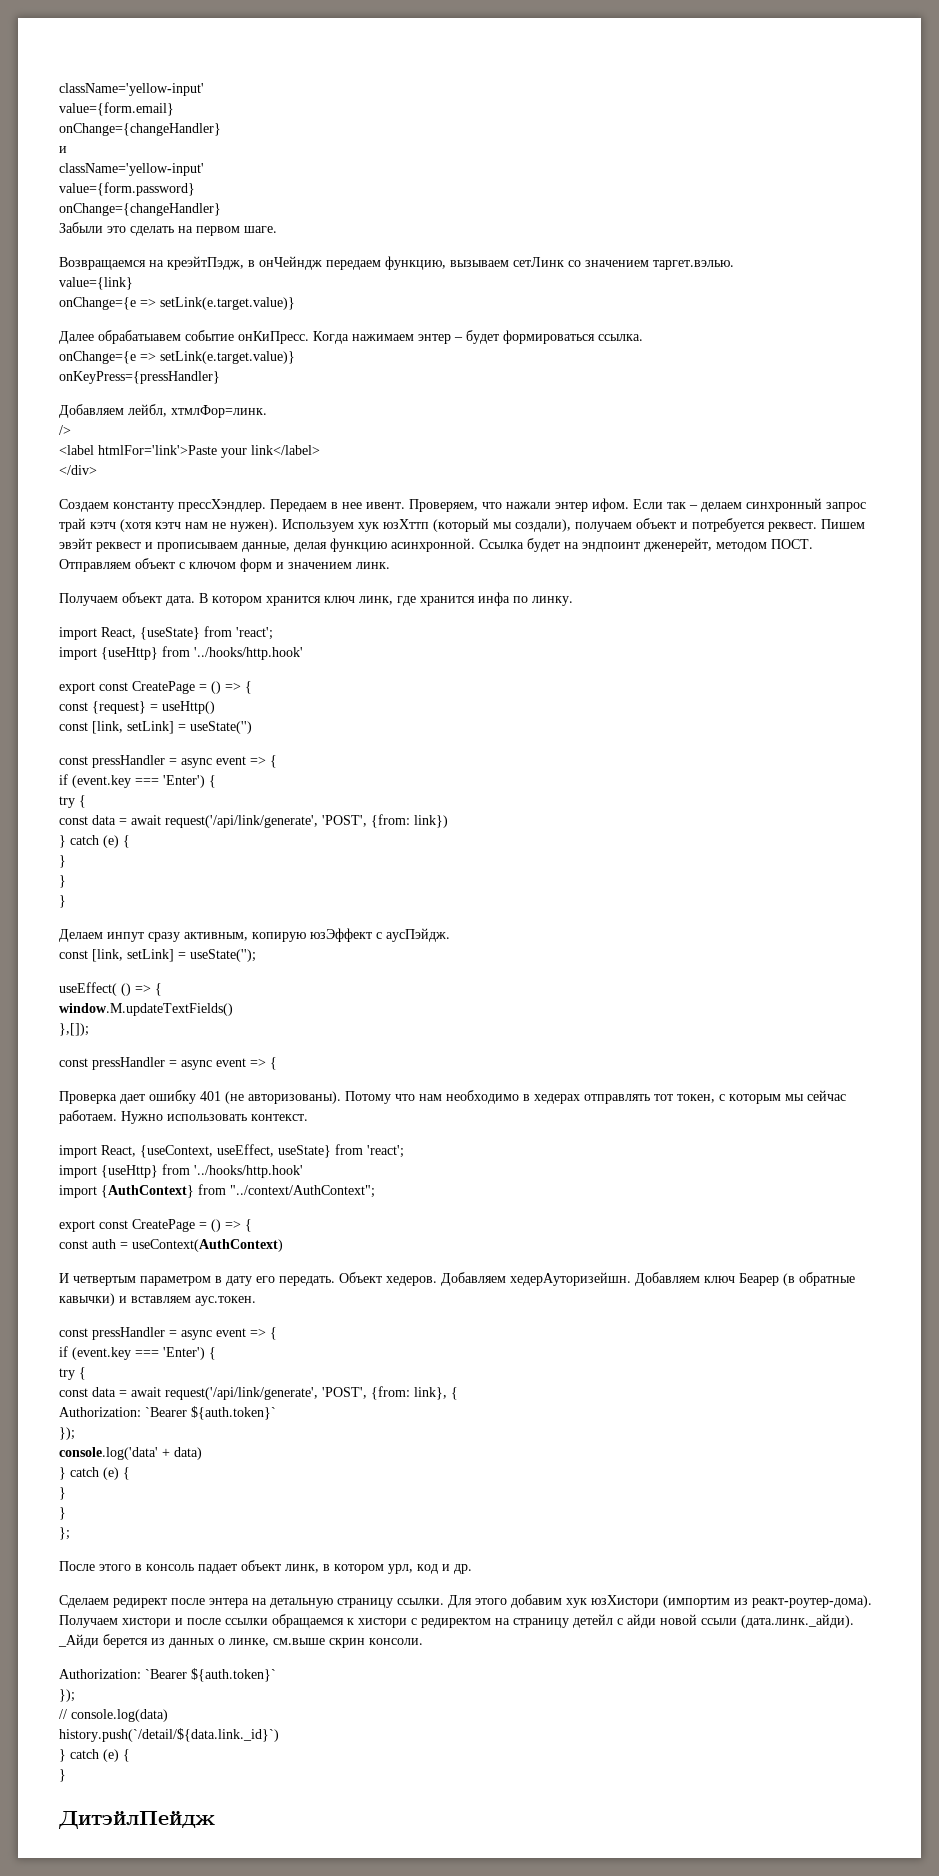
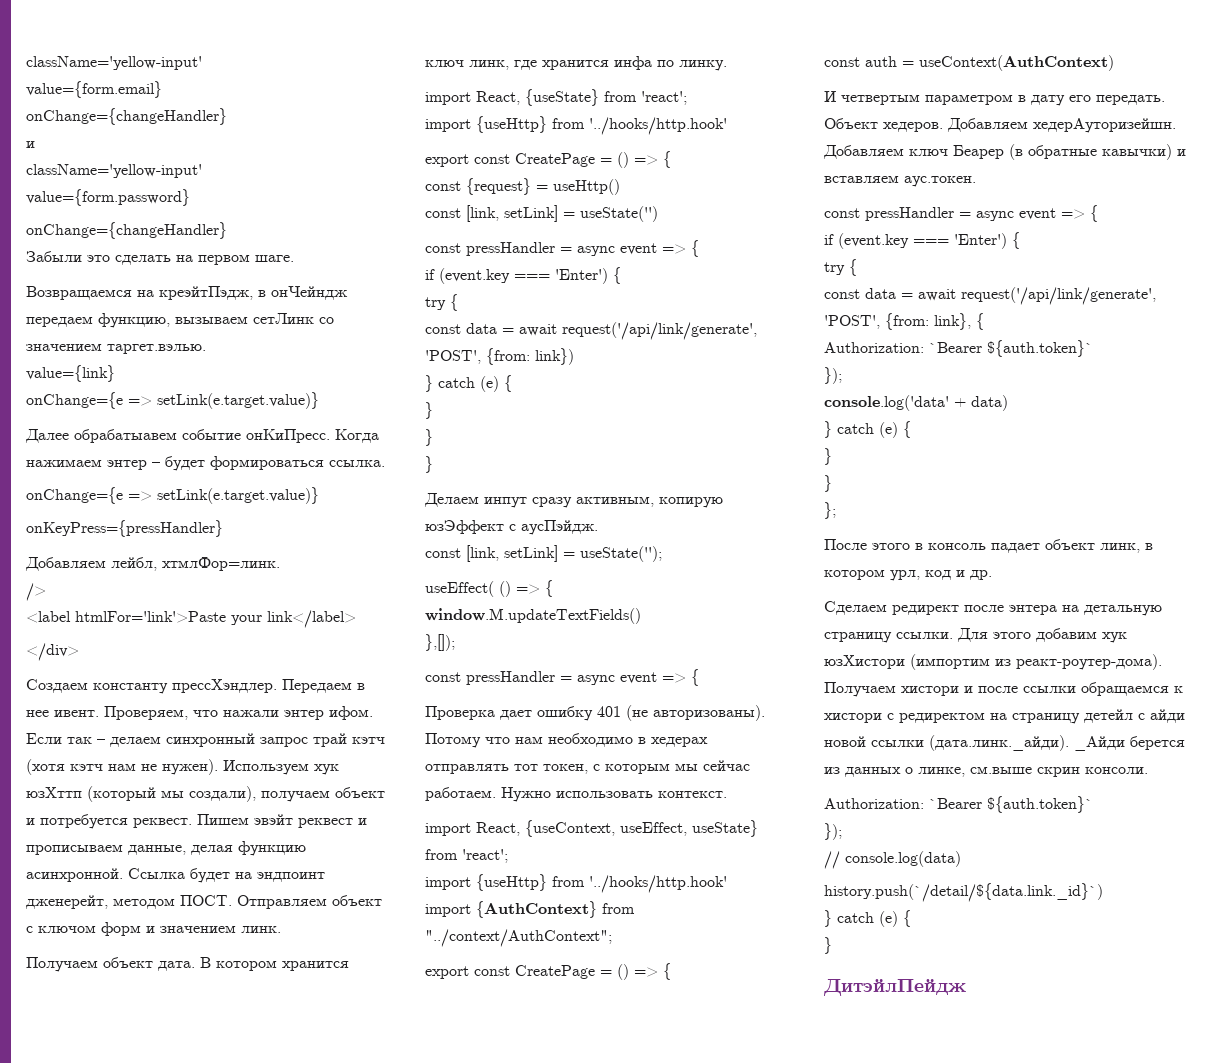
- Получаем хистори и после ссылки обращаемся к хистори с редиректом на страницу детейл с айди новой ссыли (дата.линк._айди). _Айди берется из данных о линке, см.выше скрин консоли.
+ Получаем хистори и после ссылки обращаемся к хистори с редиректом на страницу детейл с айди новой ссылки (дата.линк._айди). _Айди берется из данных о линке, см.выше скрин консоли.

